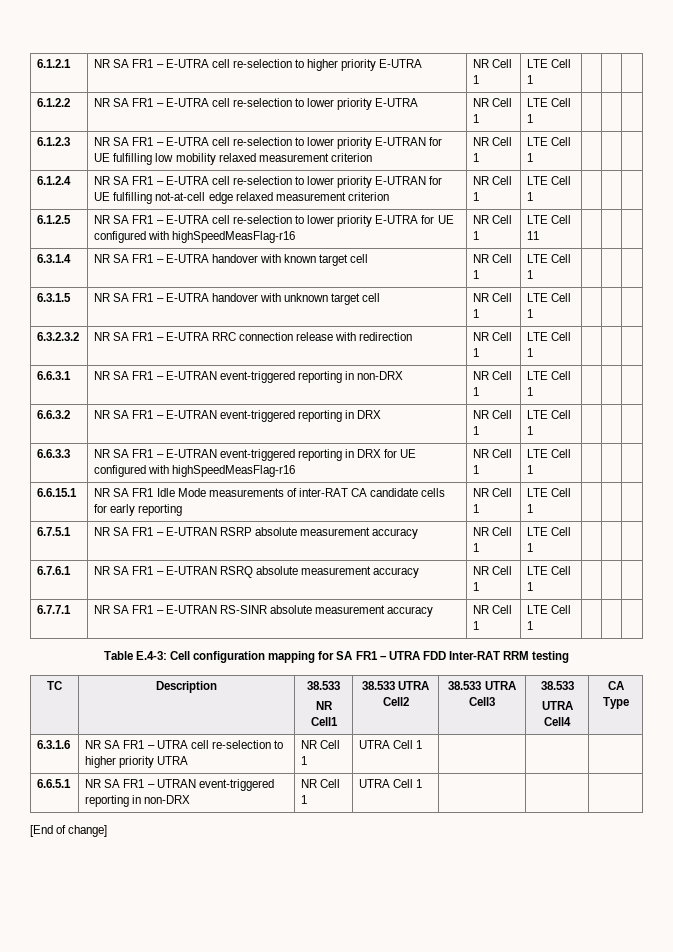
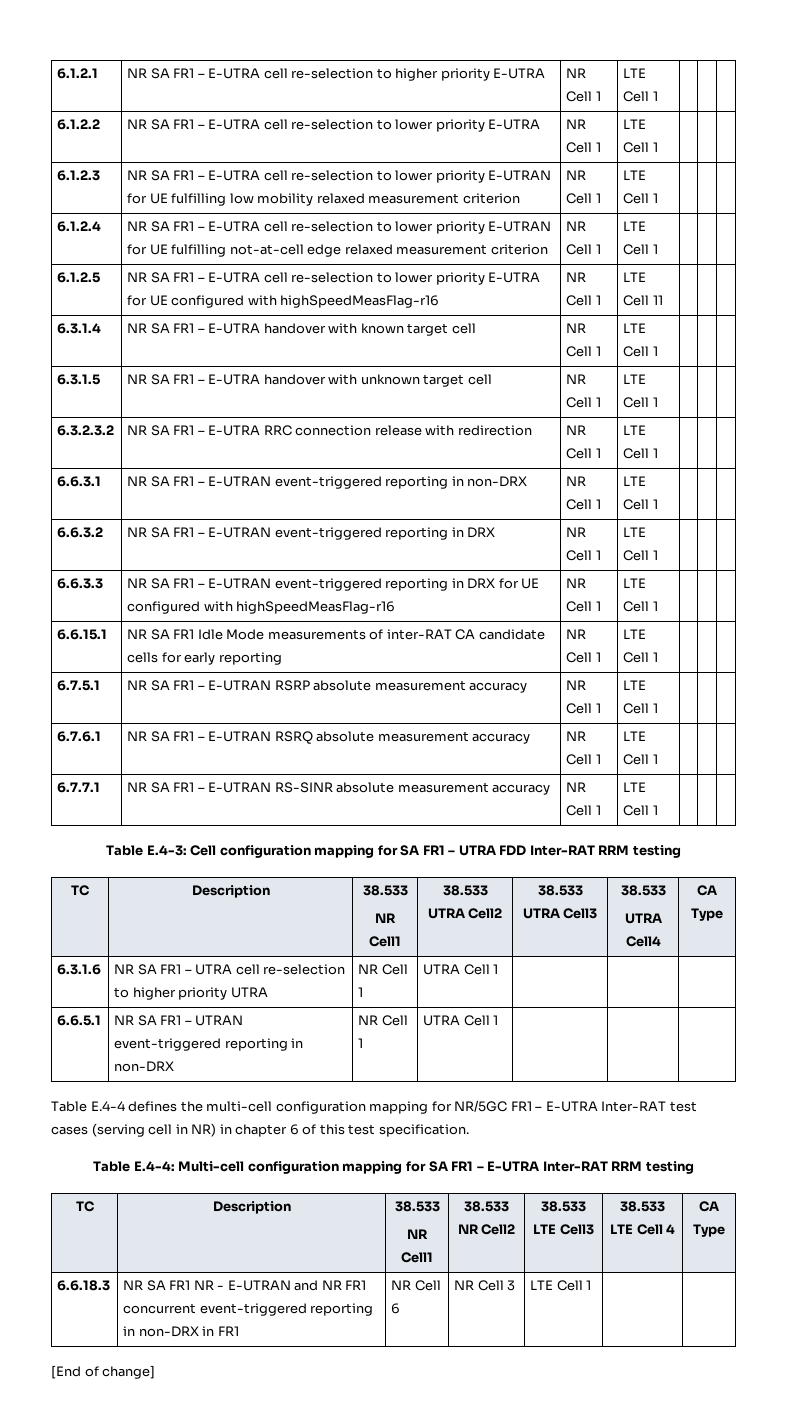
+ Table E.4-4 defines the multi-cell configuration mapping for NR/5GC FR1 – E-UTRA Inter-RAT test cases (serving cell in NR) in chapter 6 of this test specification.
+ Table E.4-4: Multi-cell configuration mapping for SA FR1 – E-UTRA Inter-RAT RRM testing
+ TC | Description | 38.533
+ NR Cell1 | 38.533 NR Cell2 | 38.533 LTE Cell3 | 38.533 LTE Cell 4 | CA Type
+ 6.6.18.3 | NR SA FR1 NR - E-UTRAN and NR FR1 concurrent event-triggered reporting in non-DRX in FR1 | NR Cell 6 | NR Cell 3 | LTE Cell 1 | |

